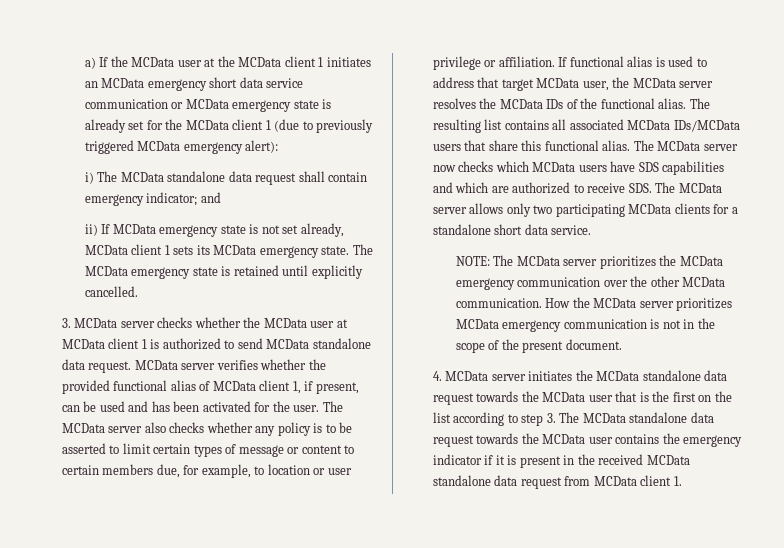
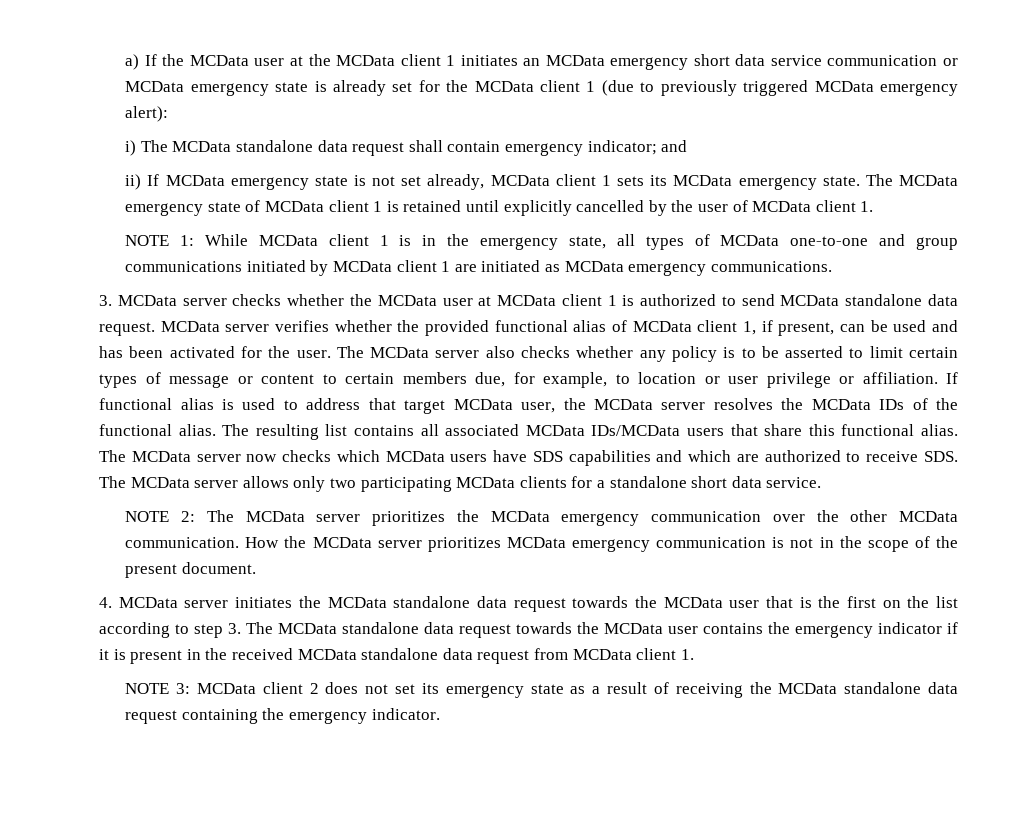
- The MCData emergency state is retained until explicitly cancelled.
+ The MCData emergency state of MCData client 1 is retained until explicitly cancelled by the user of MCData client 1.
+ NOTE 1: While MCData client 1 is in the emergency state, all types of MCData one-to-one and group communications initiated by MCData client 1 are initiated as MCData emergency communications.
- NOTE: The MCData server prioritizes the MCData emergency communication over the other MCData communication.
+ NOTE 2: The MCData server prioritizes the MCData emergency communication over the other MCData communication.
+ NOTE 3: MCData client 2 does not set its emergency state as a result of receiving the MCData standalone data request containing the emergency indicator.

